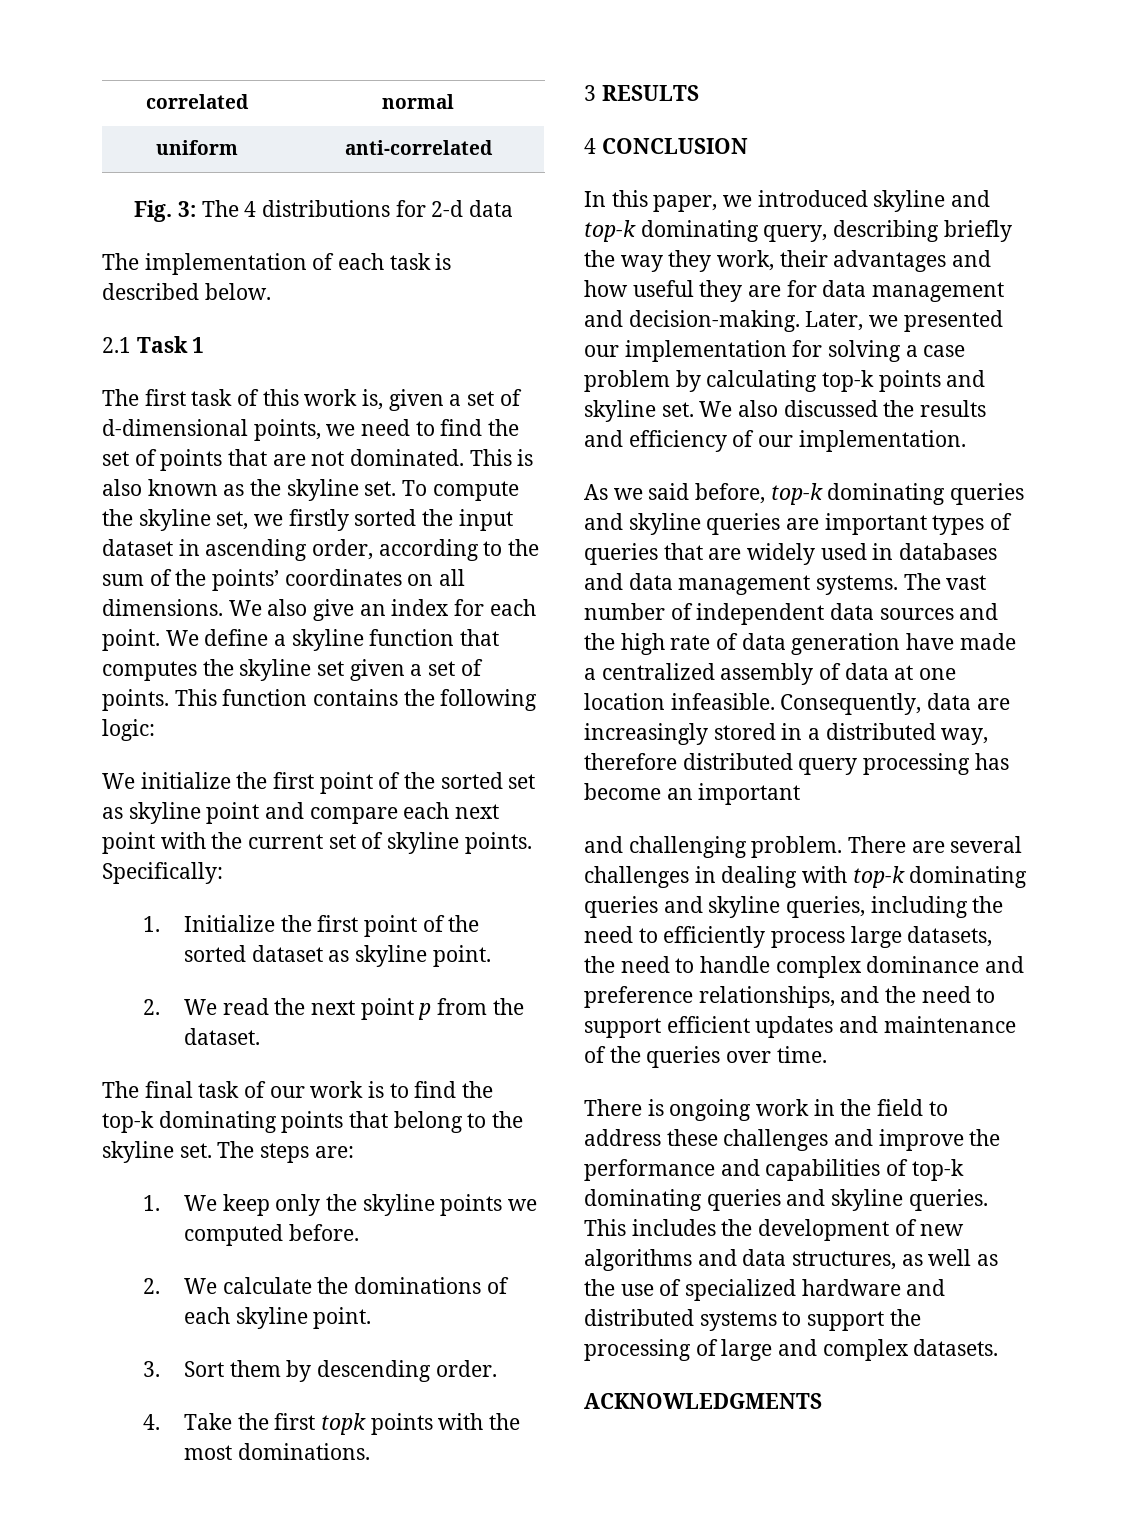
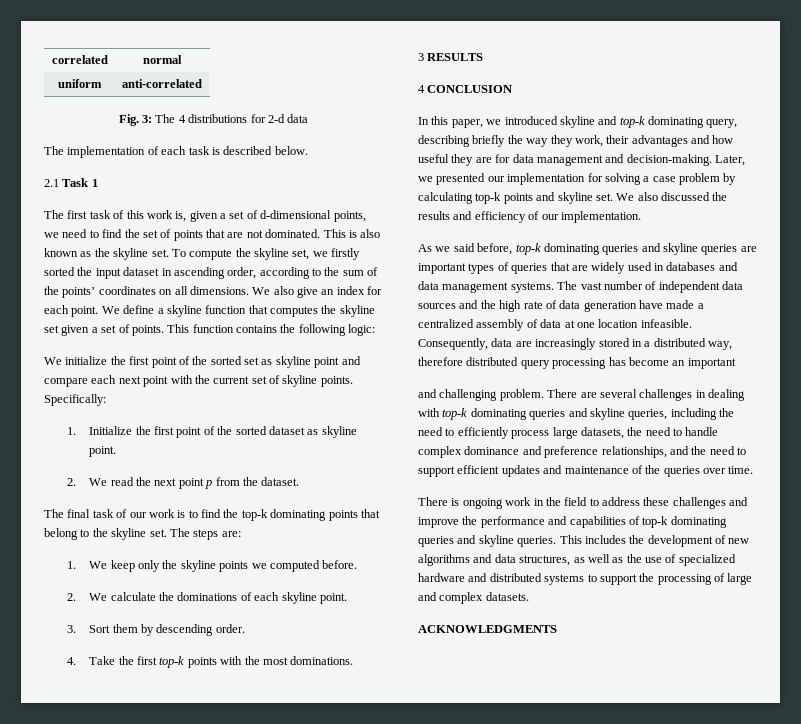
- 4. Take the first topk points with the most dominations.
+ 4. Take the first top-k points with the most dominations.

